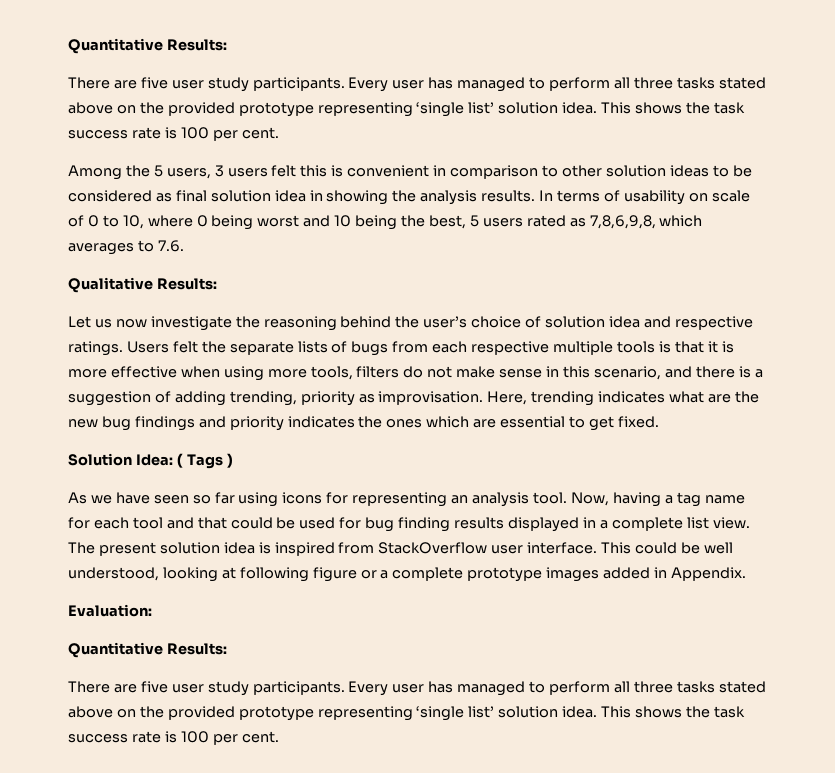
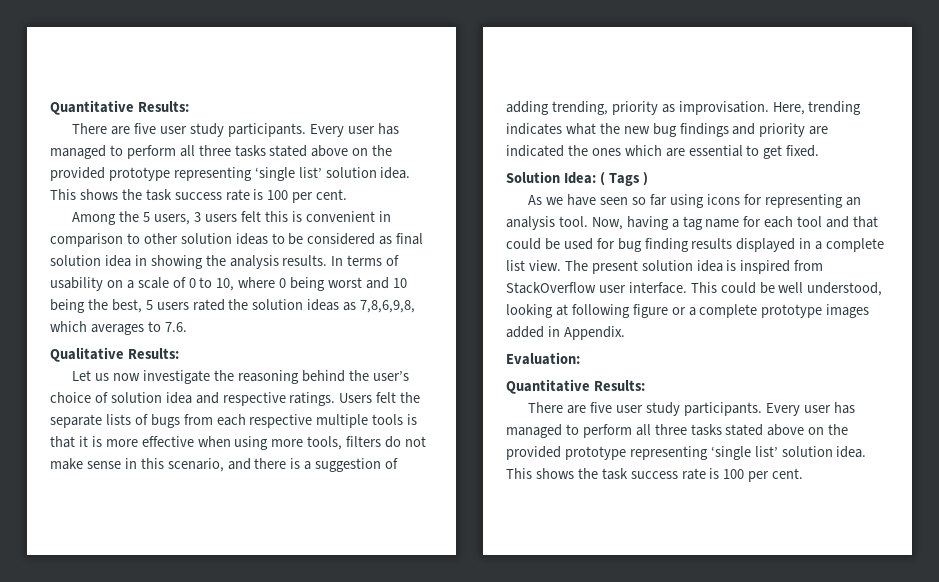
- In terms of usability on scale of 0 to 10, where 0 being worst and 10 being the best, 5 users rated as 7,8,6,9,8, which averages to 7.6.
+ In terms of usability on a scale of 0 to 10, where 0 being worst and 10 being the best, 5 users rated the solution ideas as 7,8,6,9,8, which averages to 7.6.
- Here, trending indicates what are the new bug findings and priority indicates the ones which are essential to get fixed.
+ Here, trending indicates what the new bug findings and priority are indicated the ones which are essential to get fixed.

